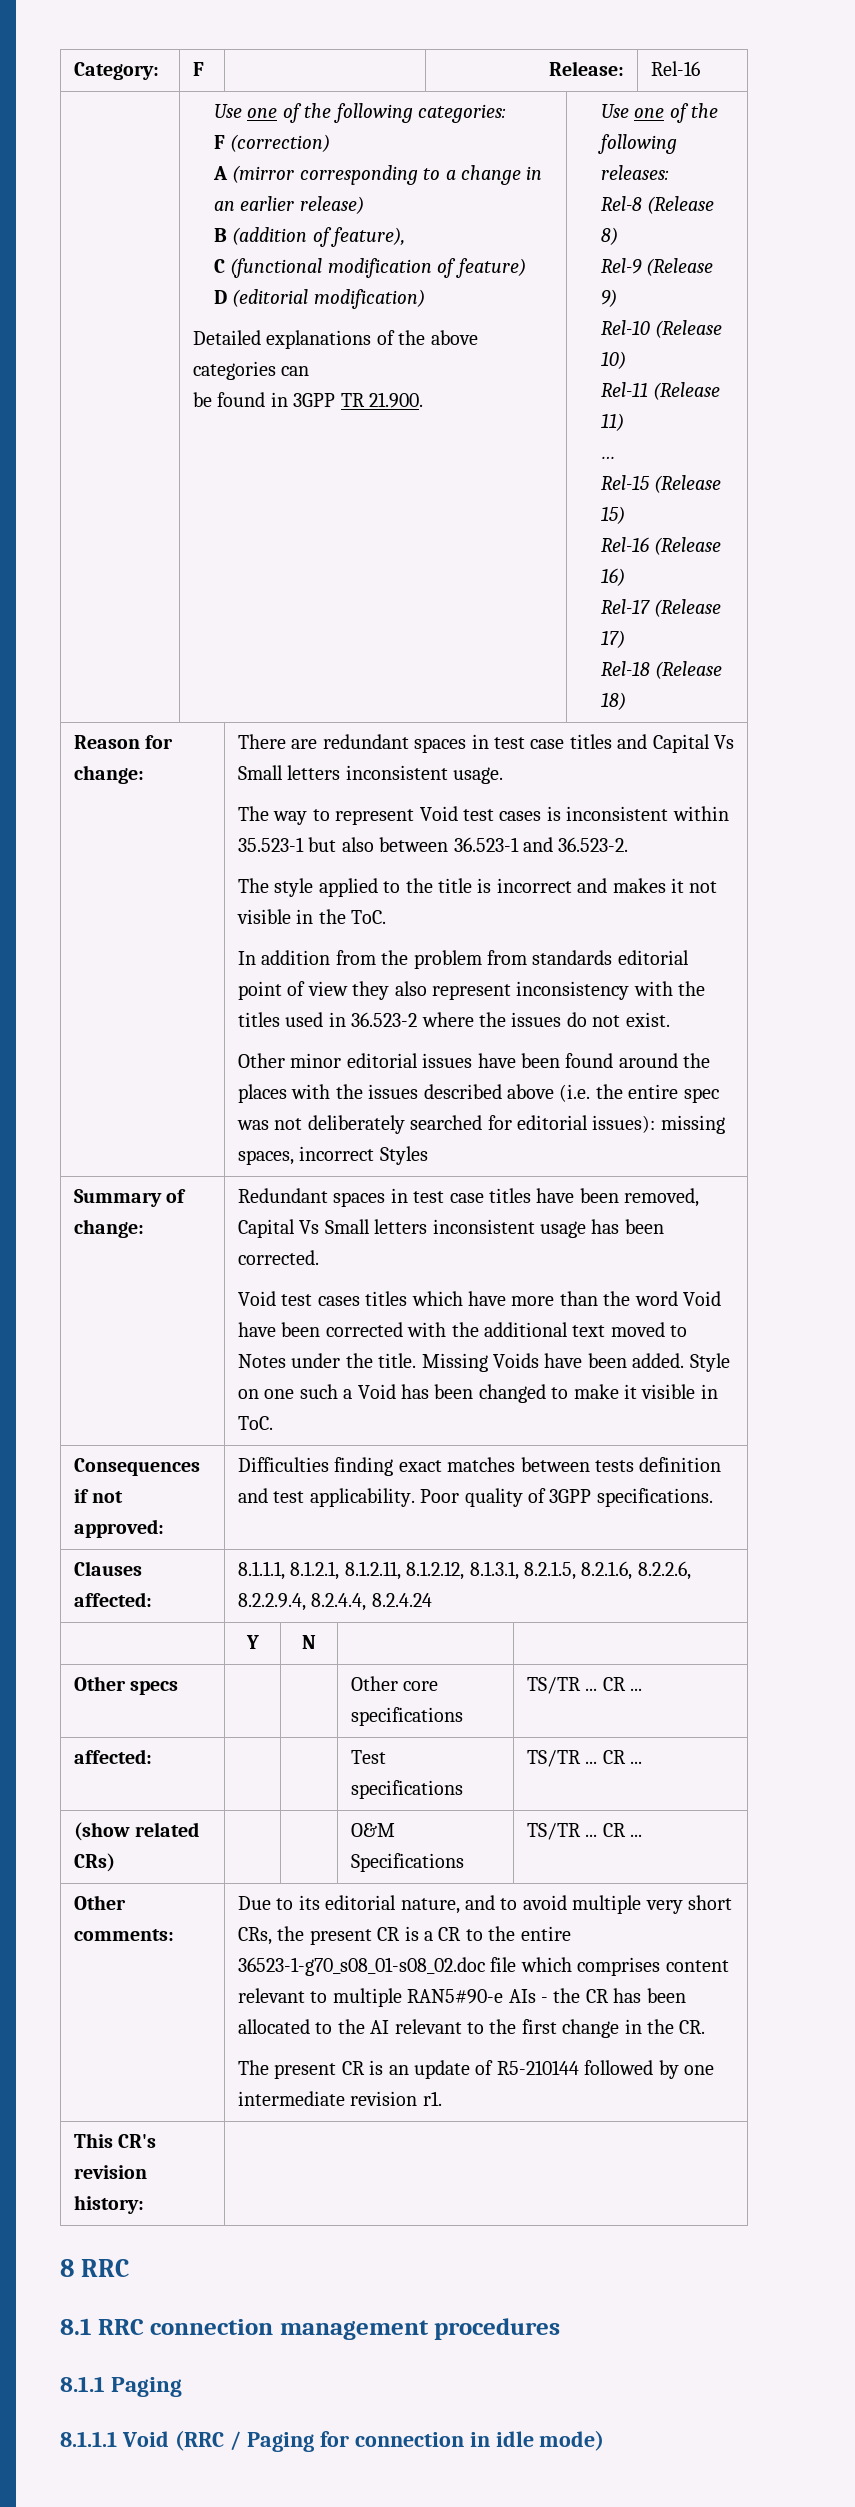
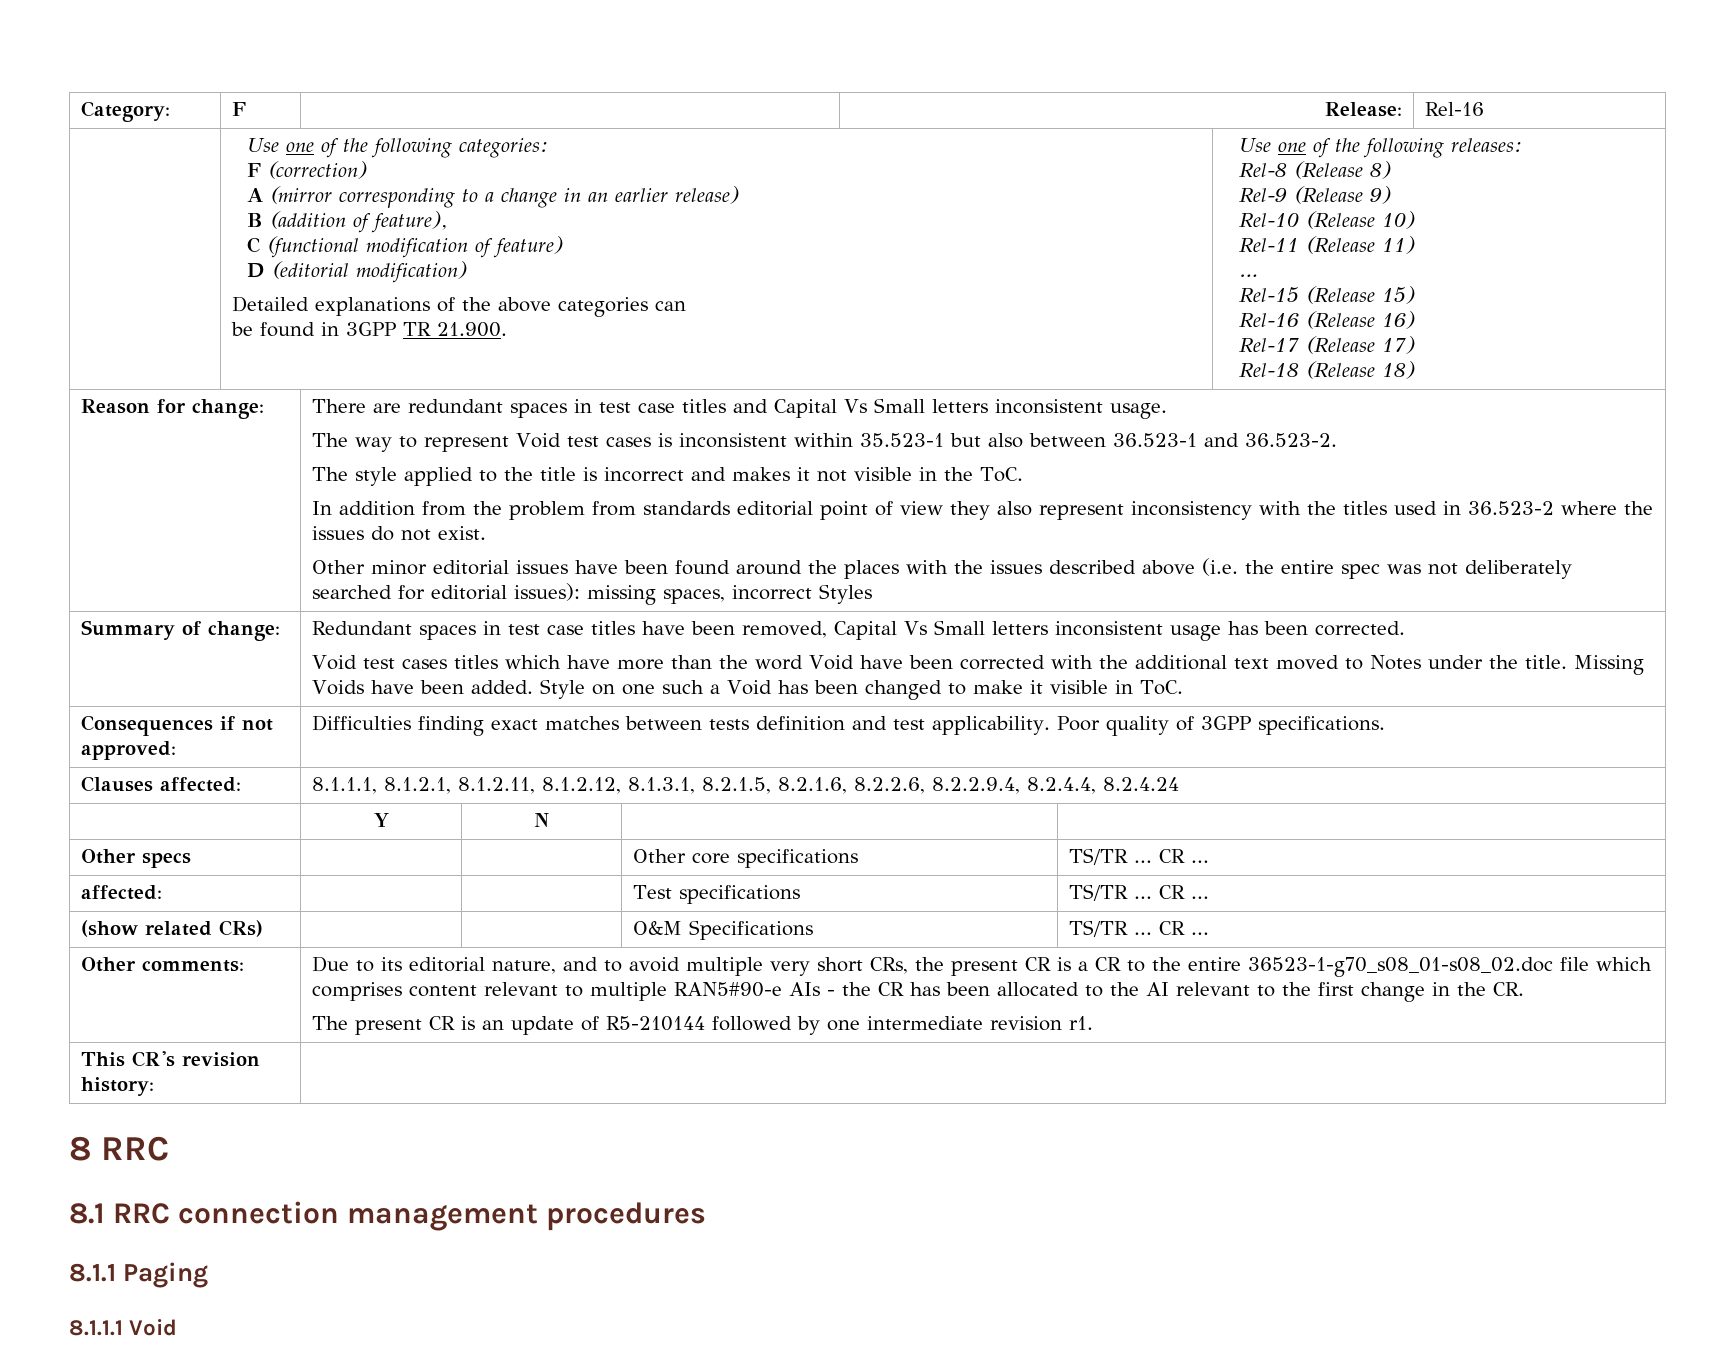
- 8.1.1.1 Void (RRC / Paging for connection in idle mode)
+ 8.1.1.1 Void

